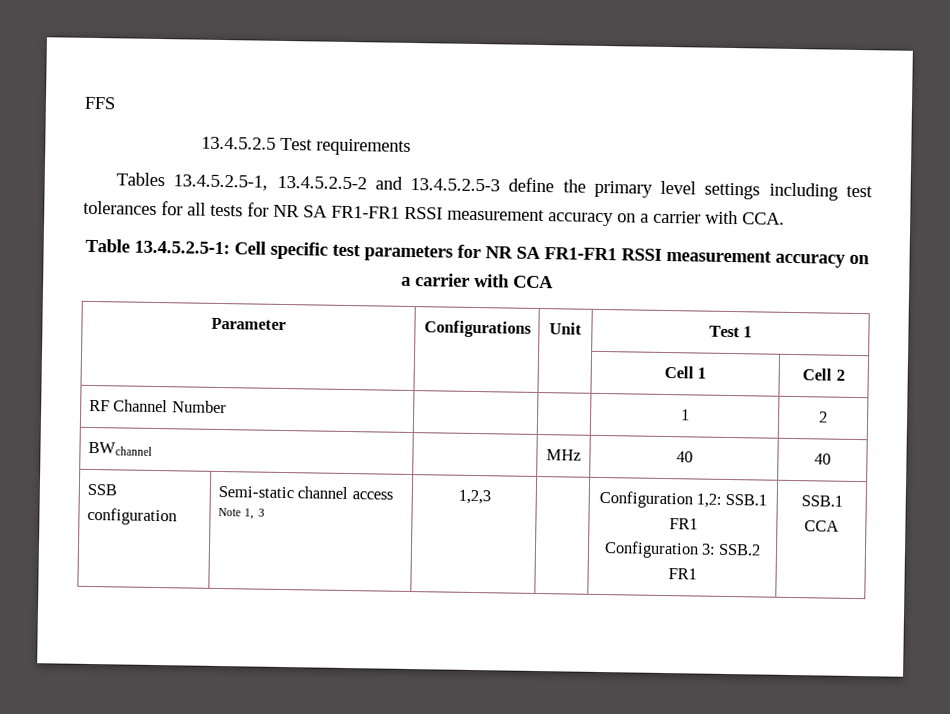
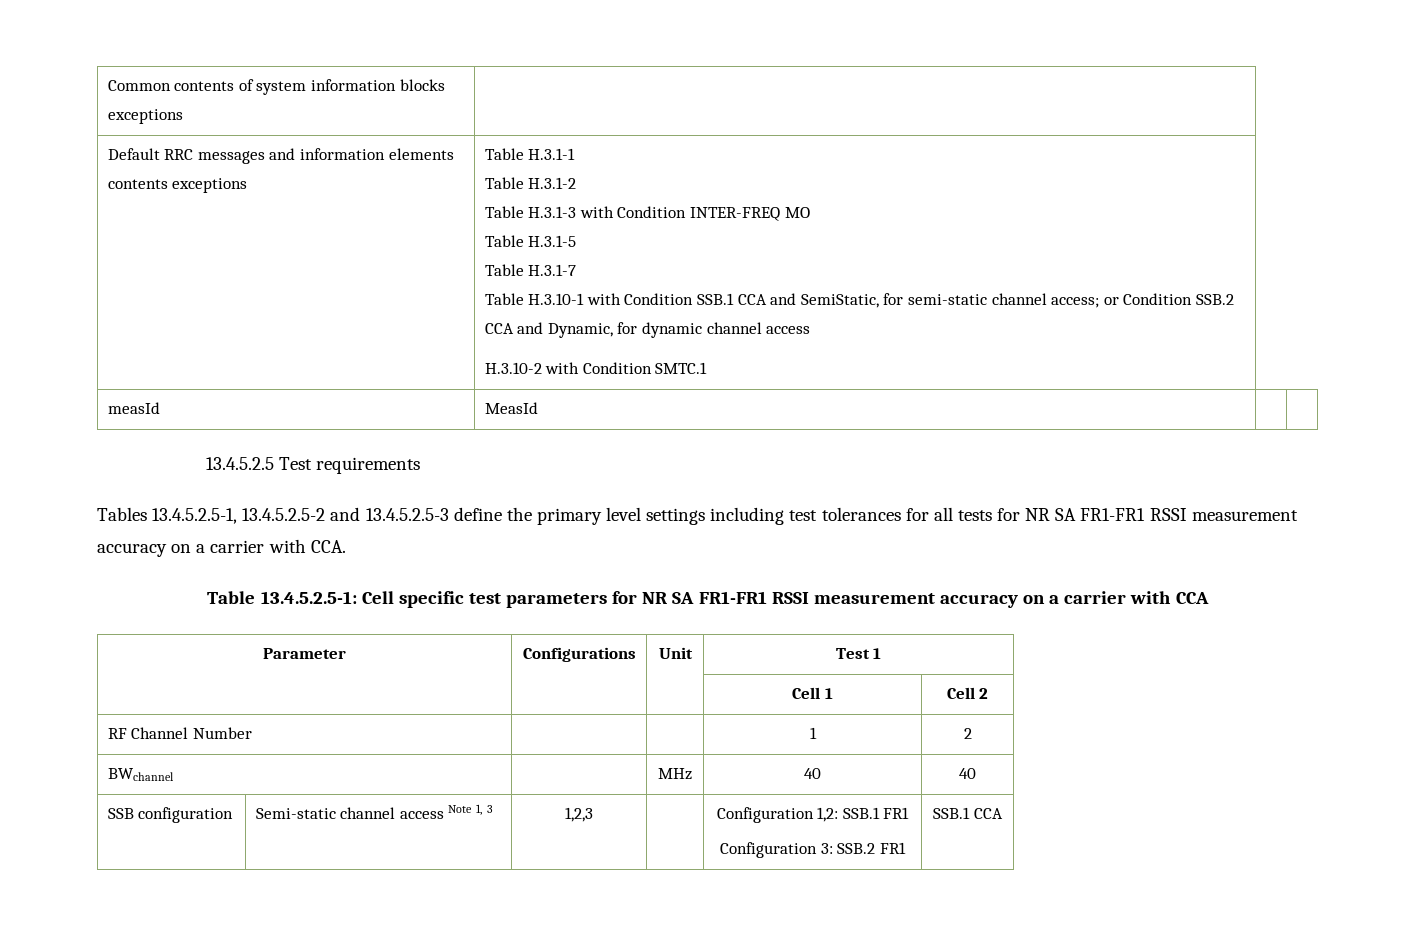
- FFS
+ Common contents of system information blocks exceptions |
+ Default RRC messages and information elements contents exceptions | Table H.3.1-1
+ Table H.3.1-2
+ Table H.3.1-3 with Condition INTER-FREQ MO
+ Table H.3.1-5
+ Table H.3.1-7
+ Table H.3.10-1 with Condition SSB.1 CCA and SemiStatic, for semi-static channel access; or Condition SSB.2 CCA and Dynamic, for dynamic channel access
+ H.3.10-2 with Condition SMTC.1
+ measId | MeasId | |

